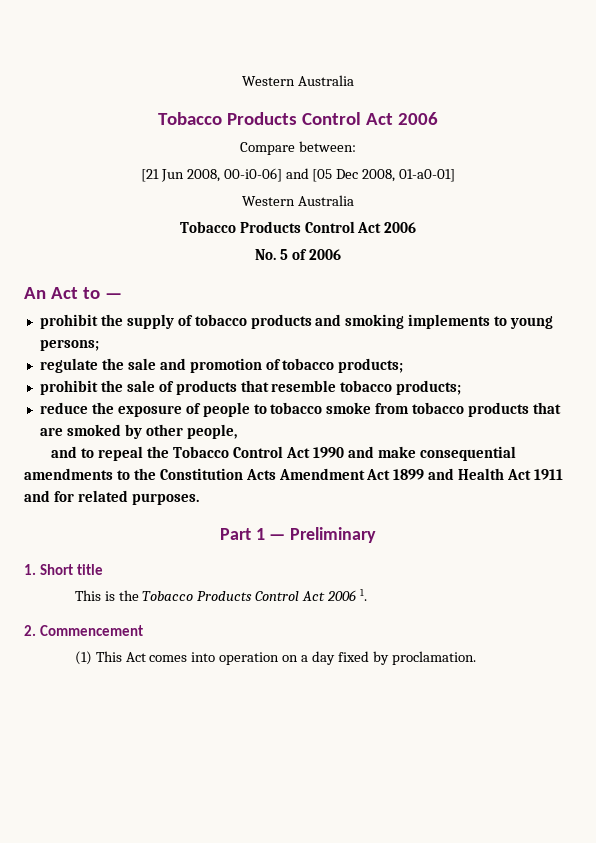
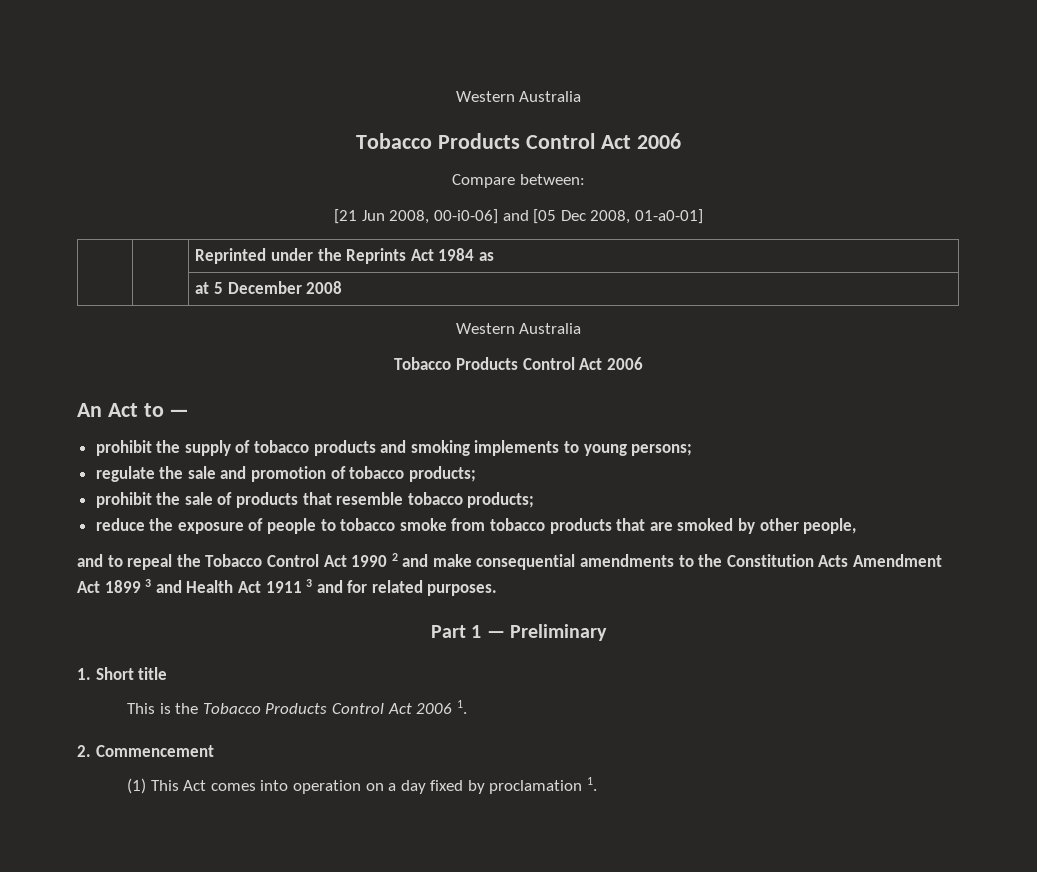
  [21 Jun 2008, 00-i0-06] and [05 Dec 2008, 01-a0-01]
+ | | Reprinted under the Reprints Act 1984 as
+ | | at 5 December 2008
  Western Australia
  Tobacco Products Control Act 2006
- No. 5 of 2006
- and to repeal the Tobacco Control Act 1990 and make consequential amendments to the Constitution Acts Amendment Act 1899 and Health Act 1911 and for related purposes.
+ and to repeal the Tobacco Control Act 1990 2 and make consequential amendments to the Constitution Acts Amendment Act 1899 3 and Health Act 1911 3 and for related purposes.
- (1) This Act comes into operation on a day fixed by proclamation.
+ (1) This Act comes into operation on a day fixed by proclamation 1.

